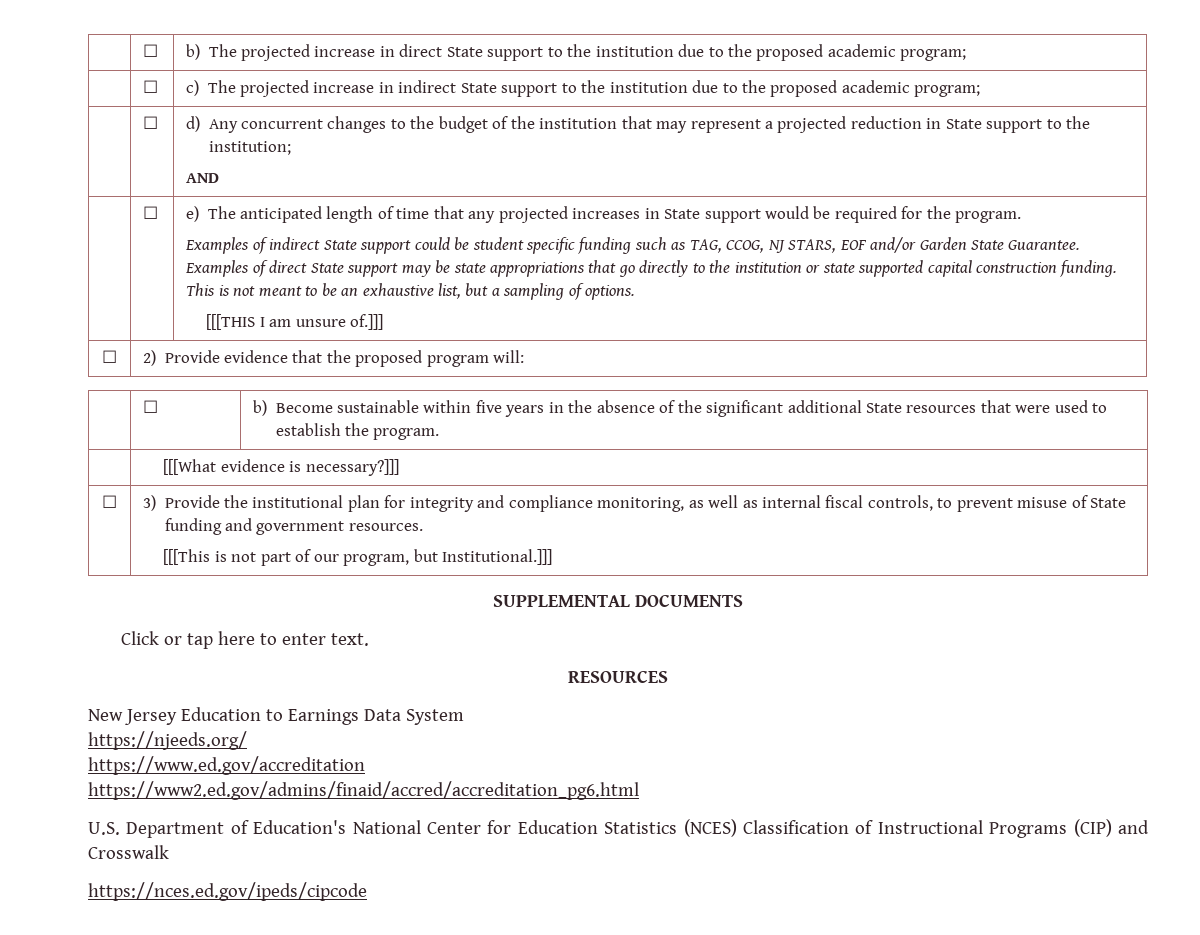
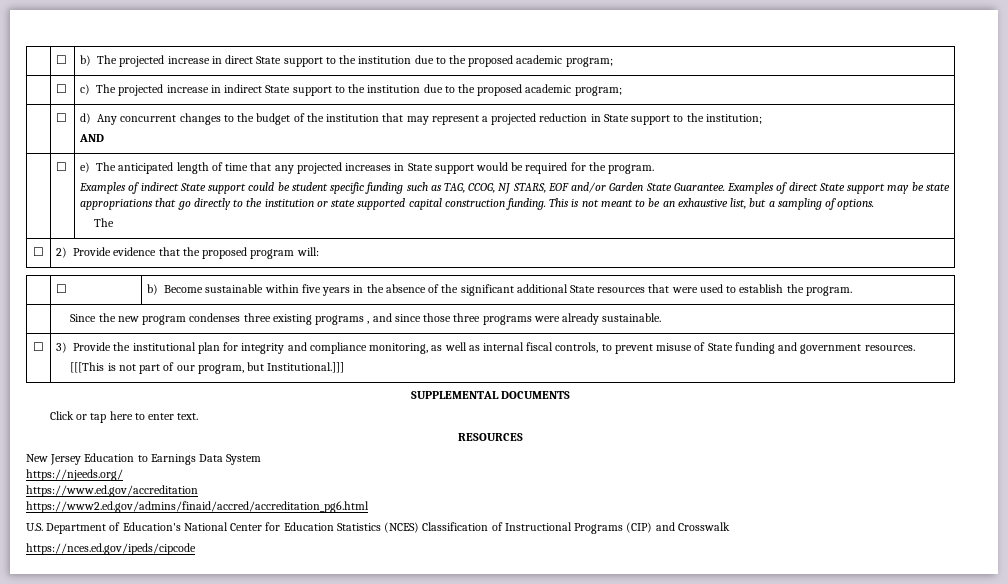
  This is not meant to be an exhaustive list, but a sampling of options.
- [[[THIS I am unsure of.]]]
+ The
- | [[[What evidence is necessary?]]]
+ | Since the new program condenses three existing programs , and since those three programs were already sustainable.

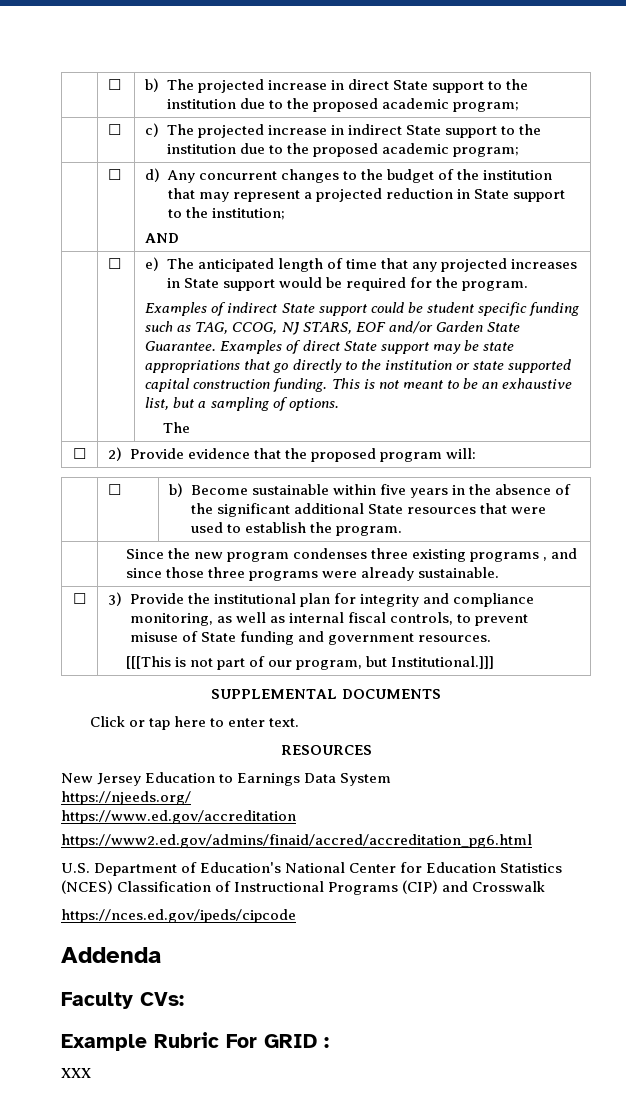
+ Addenda
+ Faculty CVs:
+ Example Rubric For GRID :
+ XXX

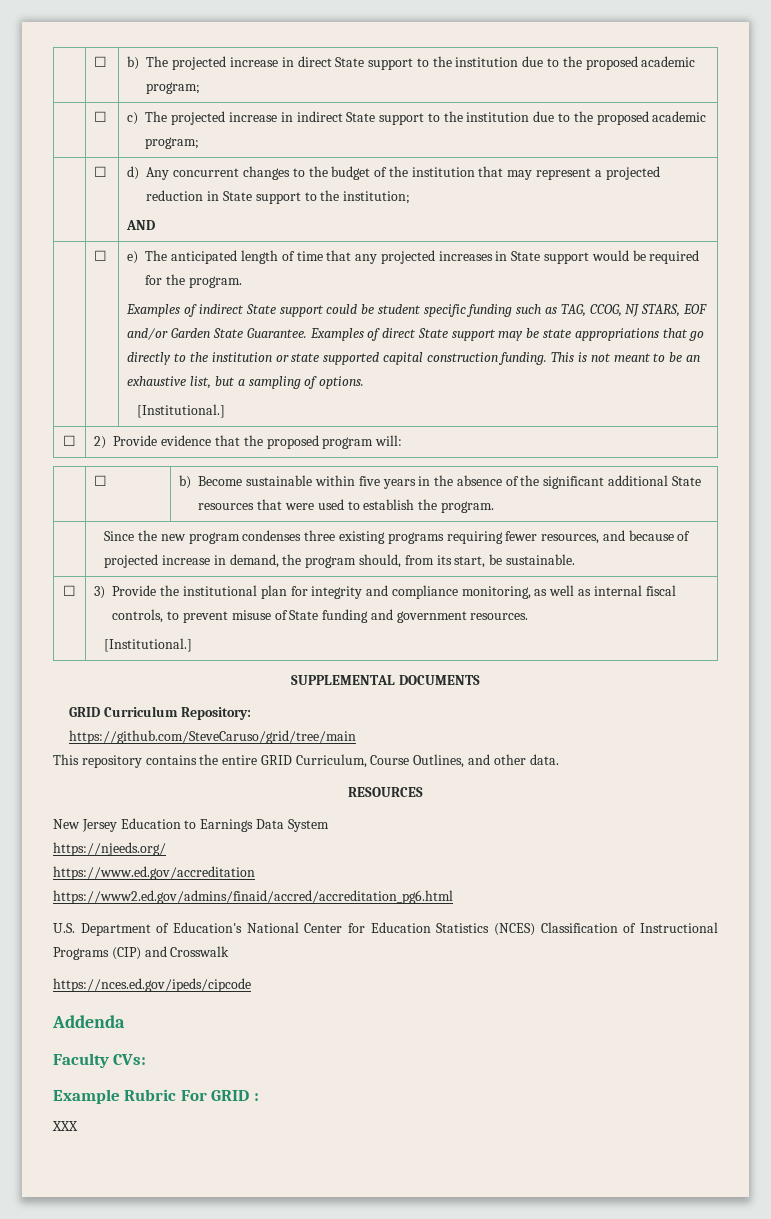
  This is not meant to be an exhaustive list, but a sampling of options.
- The
+ [Institutional.]
- | Since the new program condenses three existing programs , and since those three programs were already sustainable.
+ | Since the new program condenses three existing programs requiring fewer resources, and because of projected increase in demand, the program should, from its start, be sustainable.
  ☐ | 3) Provide the institutional plan for integrity and compliance monitoring, as well as internal fiscal controls, to prevent misuse of State funding and government resources.
- [[[This is not part of our program, but Institutional.]]]
+ [Institutional.]
  SUPPLEMENTAL DOCUMENTS
- Click or tap here to enter text.
+ GRID Curriculum Repository:
+ https://github.com/SteveCaruso/grid/tree/main
+ This repository contains the entire GRID Curriculum, Course Outlines, and other data.

